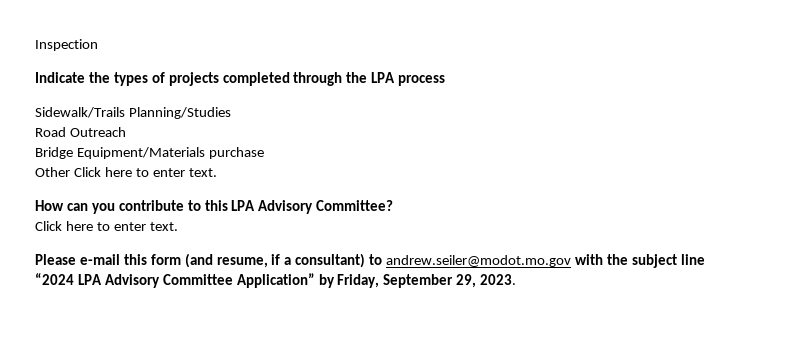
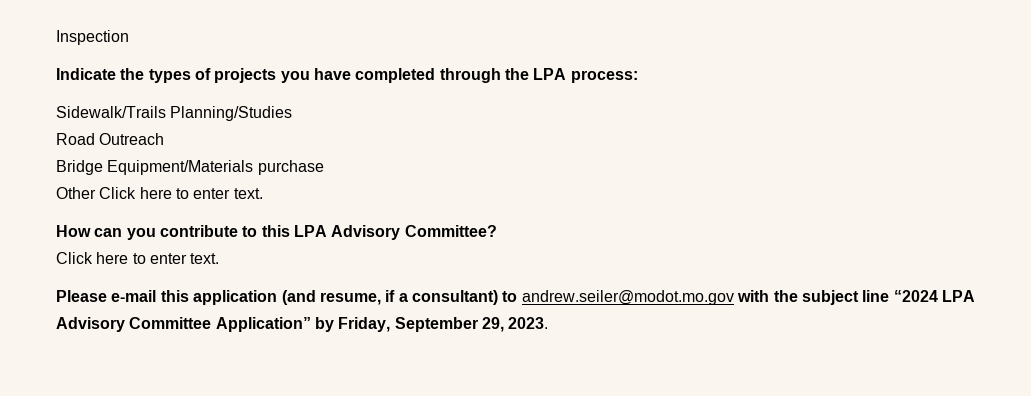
- Indicate the types of projects completed through the LPA process
+ Indicate the types of projects you have completed through the LPA process:
- Please e-mail this form (and resume, if a consultant) to andrew.seiler@modot.mo.gov with the subject line “2024 LPA Advisory Committee Application” by Friday, September 29, 2023.
+ Please e-mail this application (and resume, if a consultant) to andrew.seiler@modot.mo.gov with the subject line “2024 LPA Advisory Committee Application” by Friday, September 29, 2023.

